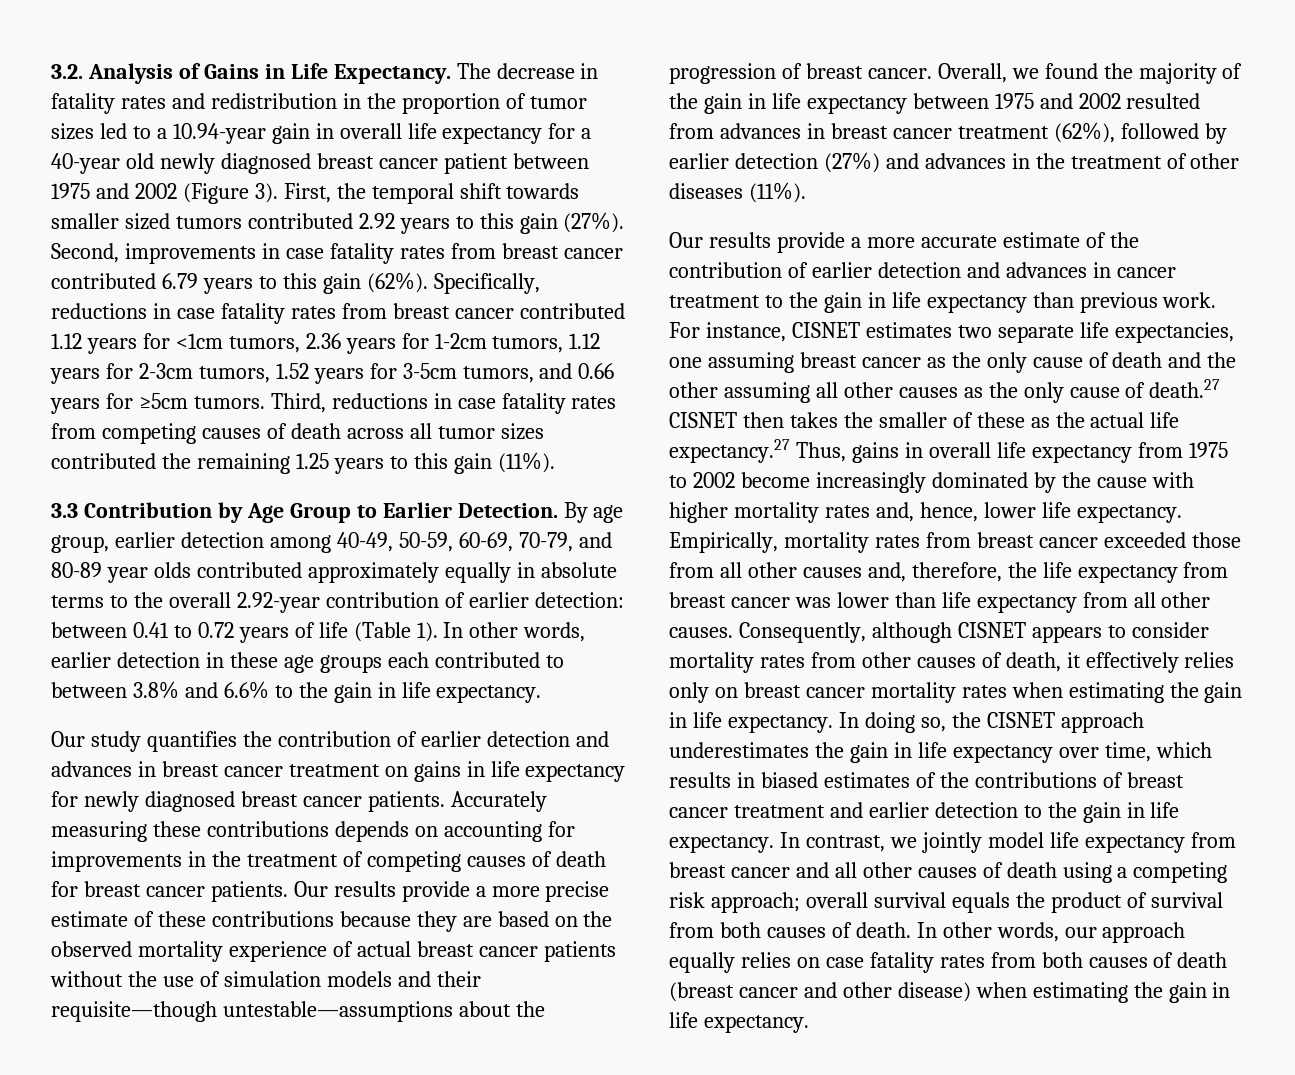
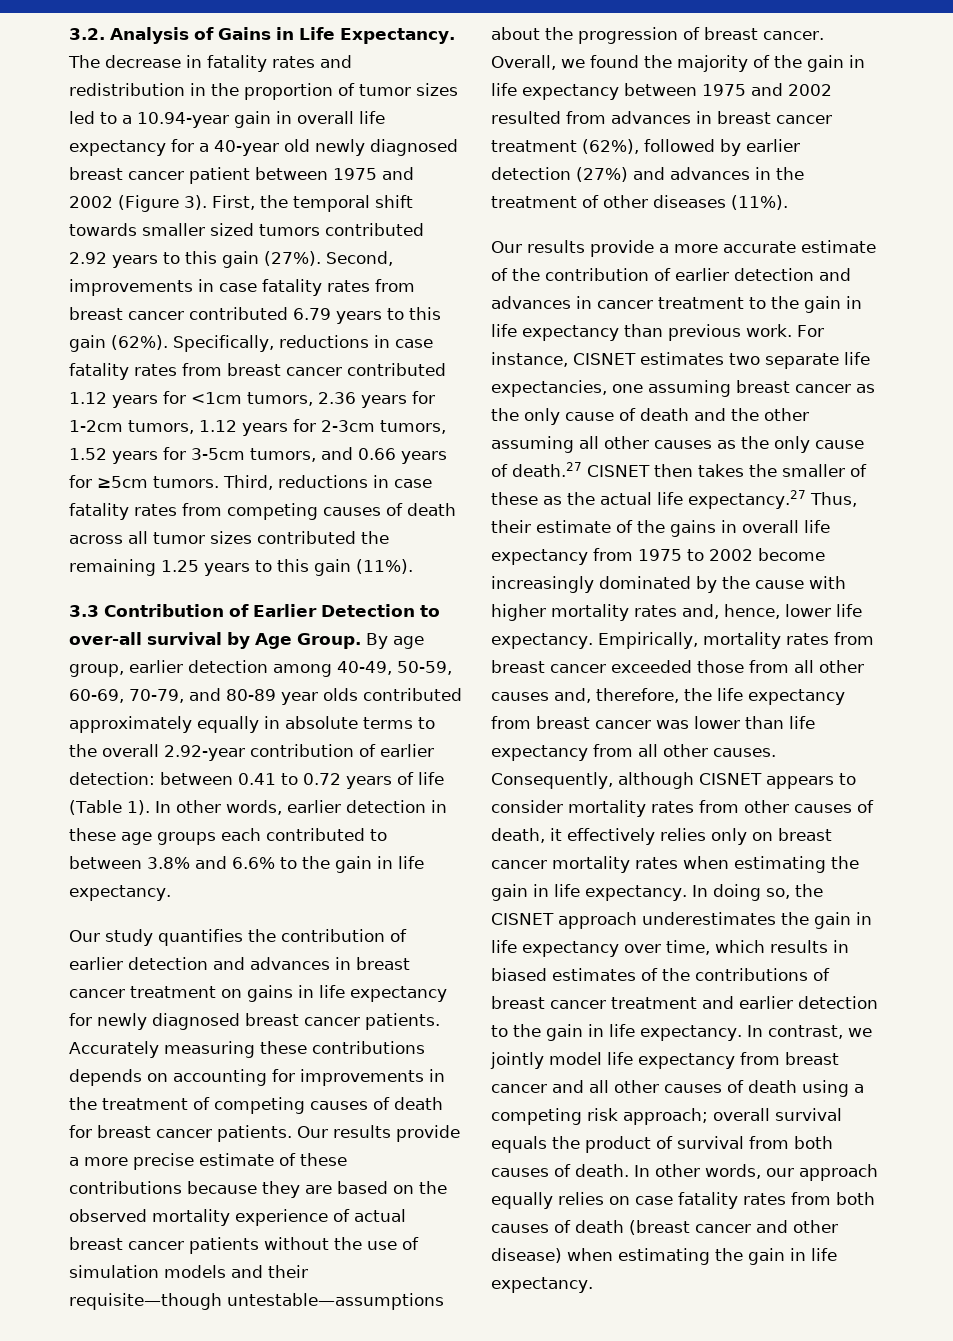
- 3.3 Contribution by Age Group to Earlier Detection.
+ 3.3 Contribution of Earlier Detection to over-all survival by Age Group.
- For instance, CISNET estimates two separate life expectancies, one assuming breast cancer as the only cause of death and the other assuming all other causes as the only cause of death.27 CISNET then takes the smaller of these as the actual life expectancy.27 Thus, gains in overall life expectancy from 1975 to 2002 become increasingly dominated by the cause with higher mortality rates and, hence, lower life expectancy.
+ For instance, CISNET estimates two separate life expectancies, one assuming breast cancer as the only cause of death and the other assuming all other causes as the only cause of death.27 CISNET then takes the smaller of these as the actual life expectancy.27 Thus, their estimate of the gains in overall life expectancy from 1975 to 2002 become increasingly dominated by the cause with higher mortality rates and, hence, lower life expectancy.

